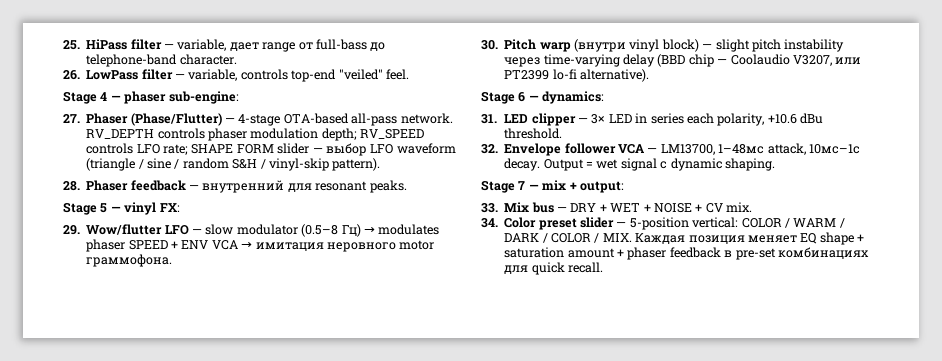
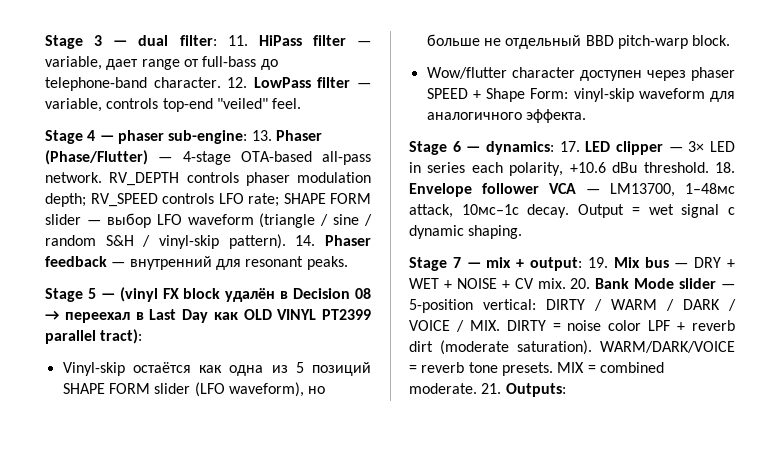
- 25. HiPass filter — variable, дает range от full-bass до telephone-band character.
- 26. LowPass filter — variable, controls top-end "veiled" feel.
+ Stage 3 — dual filter: 11. HiPass filter — variable, дает range от full-bass до telephone-band character. 12. LowPass filter — variable, controls top-end "veiled" feel.
- Stage 4 — phaser sub-engine:
- 27. Phaser (Phase/Flutter) — 4-stage OTA-based all-pass network.
+ Stage 4 — phaser sub-engine: 13. Phaser (Phase/Flutter) — 4-stage OTA-based all-pass network.
- RV_DEPTH controls phaser modulation depth; RV_SPEED controls LFO rate; SHAPE FORM slider — выбор LFO waveform (triangle / sine / random S&H / vinyl-skip pattern).
- 28. Phaser feedback — внутренний для resonant peaks.
+ RV_DEPTH controls phaser modulation depth; RV_SPEED controls LFO rate; SHAPE FORM slider — выбор LFO waveform (triangle / sine / random S&H / vinyl-skip pattern). 14. Phaser feedback — внутренний для resonant peaks.
- Stage 5 — vinyl FX:
- 29. Wow/flutter LFO — slow modulator (0.5–8 Гц) → modulates phaser SPEED + ENV VCA → имитация неровного motor граммофона.
- 30. Pitch warp (внутри vinyl block) — slight pitch instability через time-varying delay (BBD chip — Coolaudio V3207, или PT2399 lo-fi alternative).
+ Stage 5 — (vinyl FX block удалён в Decision 08 → переехал в Last Day как OLD VINYL PT2399 parallel tract):
+ Vinyl-skip остаётся как одна из 5 позиций SHAPE FORM slider (LFO waveform), но больше не отдельный BBD pitch-warp block.
+ Wow/flutter character доступен через phaser SPEED + Shape Form: vinyl-skip waveform для аналогичного эффекта.
- Stage 6 — dynamics:
- 31. LED clipper — 3× LED in series each polarity, +10.6 dBu threshold.
- 32. Envelope follower VCA — LM13700, 1–48мс attack, 10мс–1с decay.
+ Stage 6 — dynamics: 17. LED clipper — 3× LED in series each polarity, +10.6 dBu threshold. 18. Envelope follower VCA — LM13700, 1–48мс attack, 10мс–1с decay.
- Stage 7 — mix + output:
- 33. Mix bus — DRY + WET + NOISE + CV mix.
- 34. Color preset slider — 5-position vertical: COLOR / WARM / DARK / COLOR / MIX. Каждая позиция меняет EQ shape + saturation amount + phaser feedback в pre-set комбинациях для quick recall.
+ Stage 7 — mix + output: 19. Mix bus — DRY + WET + NOISE + CV mix. 20. Bank Mode slider — 5-position vertical: DIRTY / WARM / DARK / VOICE / MIX. DIRTY = noise color LPF + reverb dirt (moderate saturation). WARM/DARK/VOICE = reverb tone presets. MIX = combined moderate. 21. Outputs:

